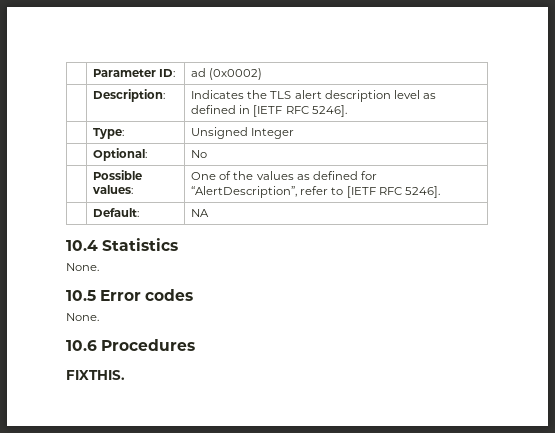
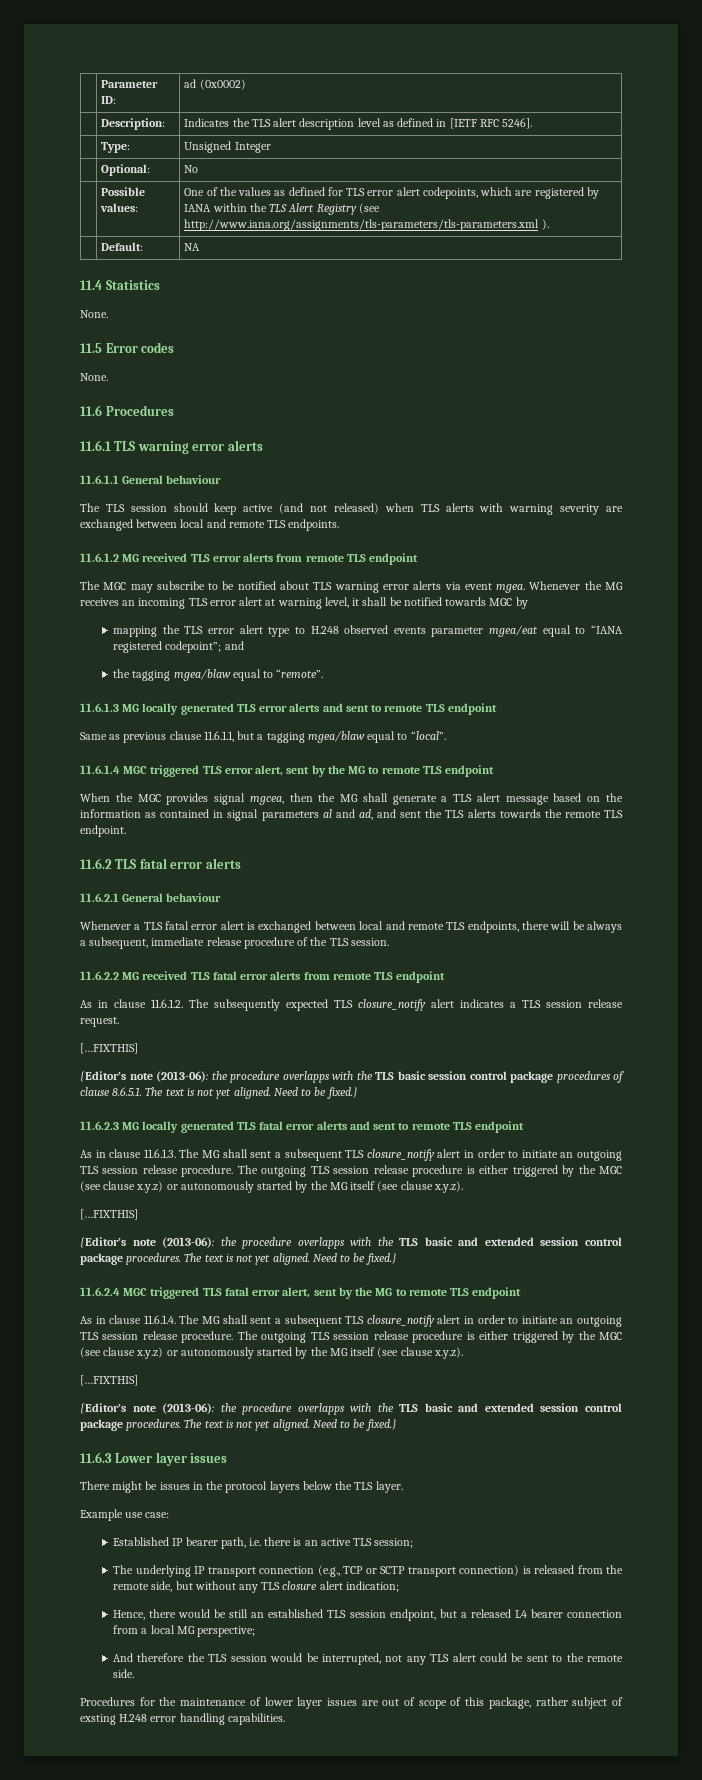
- | Possible values: | One of the values as defined for “AlertDescription”, refer to [IETF RFC 5246].
+ | Possible values: | One of the values as defined for TLS error alert codepoints, which are registered by IANA within the TLS Alert Registry (see http://www.iana.org/assignments/tls-parameters/tls-parameters.xml ).
- 10.4 Statistics
+ 11.4 Statistics
- 10.5 Error codes
+ 11.5 Error codes
- 10.6 Procedures
+ 11.6 Procedures
- FIXTHIS.
+ 11.6.1 TLS warning error alerts
+ 11.6.1.1 General behaviour
+ The TLS session should keep active (and not released) when TLS alerts with warning severity are exchanged between local and remote TLS endpoints.
+ 11.6.1.2 MG received TLS error alerts from remote TLS endpoint
+ The MGC may subscribe to be notified about TLS warning error alerts via event mgea. Whenever the MG receives an incoming TLS error alert at warning level, it shall be notified towards MGC by
+ mapping the TLS error alert type to H.248 observed events parameter mgea/eat equal to “IANA registered codepoint”; and
+ the tagging mgea/blaw equal to “remote”.
+ 11.6.1.3 MG locally generated TLS error alerts and sent to remote TLS endpoint
+ Same as previous clause 11.6.1.1, but a tagging mgea/blaw equal to “local”.
+ 11.6.1.4 MGC triggered TLS error alert, sent by the MG to remote TLS endpoint
+ When the MGC provides signal mgcea, then the MG shall generate a TLS alert message based on the information as contained in signal parameters al and ad, and sent the TLS alerts towards the remote TLS endpoint.
+ 11.6.2 TLS fatal error alerts
+ 11.6.2.1 General behaviour
+ Whenever a TLS fatal error alert is exchanged between local and remote TLS endpoints, there will be always a subsequent, immediate release procedure of the TLS session.
+ 11.6.2.2 MG received TLS fatal error alerts from remote TLS endpoint
+ As in clause 11.6.1.2. The subsequently expected TLS closure_notify alert indicates a TLS session release request.
+ […FIXTHIS]
+ {Editor’s note (2013-06): the procedure overlapps with the TLS basic session control package procedures of clause 8.6.5.1. The text is not yet aligned. Need to be fixed.}
+ 11.6.2.3 MG locally generated TLS fatal error alerts and sent to remote TLS endpoint
+ As in clause 11.6.1.3. The MG shall sent a subsequent TLS closure_notify alert in order to initiate an outgoing TLS session release procedure. The outgoing TLS session release procedure is either triggered by the MGC (see clause x.y.z) or autonomously started by the MG itself (see clause x.y.z).
+ […FIXTHIS]
+ {Editor’s note (2013-06): the procedure overlapps with the TLS basic and extended session control package procedures. The text is not yet aligned. Need to be fixed.}
+ 11.6.2.4 MGC triggered TLS fatal error alert, sent by the MG to remote TLS endpoint
+ As in clause 11.6.1.4. The MG shall sent a subsequent TLS closure_notify alert in order to initiate an outgoing TLS session release procedure. The outgoing TLS session release procedure is either triggered by the MGC (see clause x.y.z) or autonomously started by the MG itself (see clause x.y.z).
+ […FIXTHIS]
+ {Editor’s note (2013-06): the procedure overlapps with the TLS basic and extended session control package procedures. The text is not yet aligned. Need to be fixed.}
+ 11.6.3 Lower layer issues
+ There might be issues in the protocol layers below the TLS layer.
+ Example use case:
+ Established IP bearer path, i.e. there is an active TLS session;
+ The underlying IP transport connection (e.g., TCP or SCTP transport connection) is released from the remote side, but without any TLS closure alert indication;
+ Hence, there would be still an established TLS session endpoint, but a released L4 bearer connection from a local MG perspective;
+ And therefore the TLS session would be interrupted, not any TLS alert could be sent to the remote side.
+ Procedures for the maintenance of lower layer issues are out of scope of this package, rather subject of exsting H.248 error handling capabilities.

